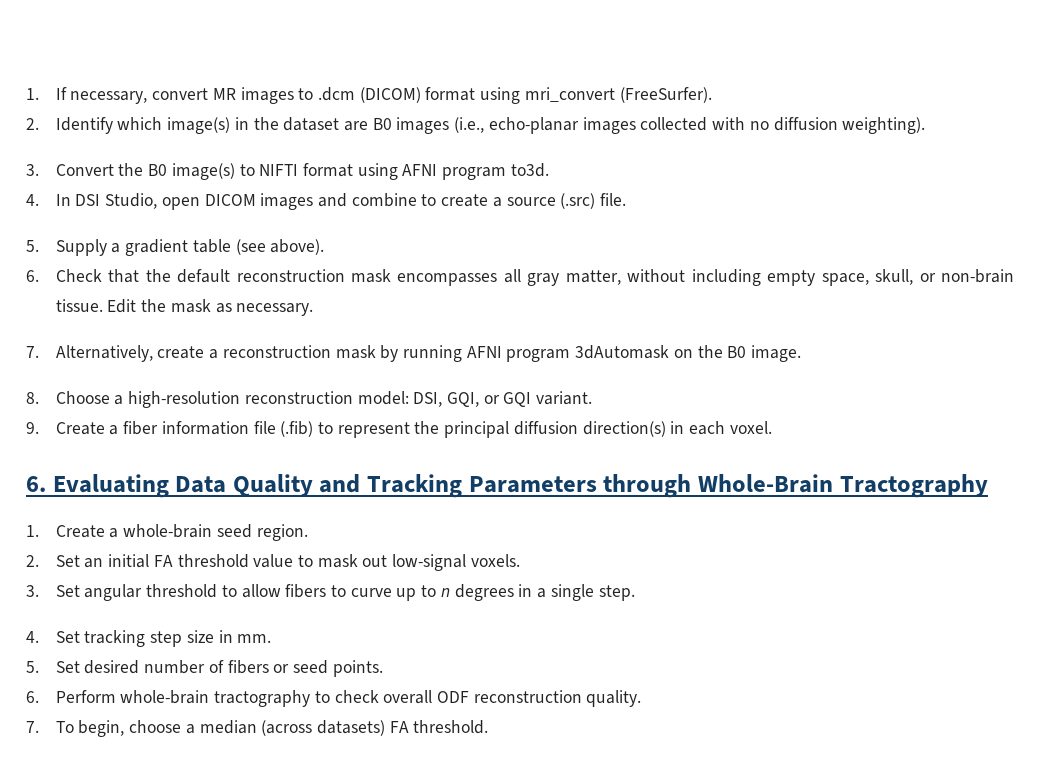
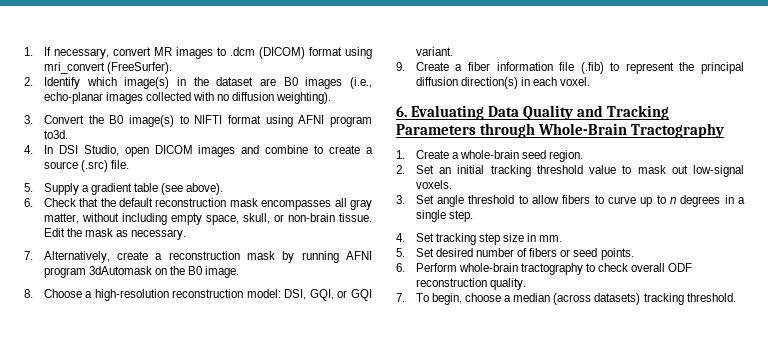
- 2. Set an initial FA threshold value to mask out low-signal voxels.
+ 2. Set an initial tracking threshold value to mask out low-signal voxels.
- 3. Set angular threshold to allow fibers to curve up to n degrees in a single step.
+ 3. Set angle threshold to allow fibers to curve up to n degrees in a single step.
- 7. To begin, choose a median (across datasets) FA threshold.
+ 7. To begin, choose a median (across datasets) tracking threshold.

